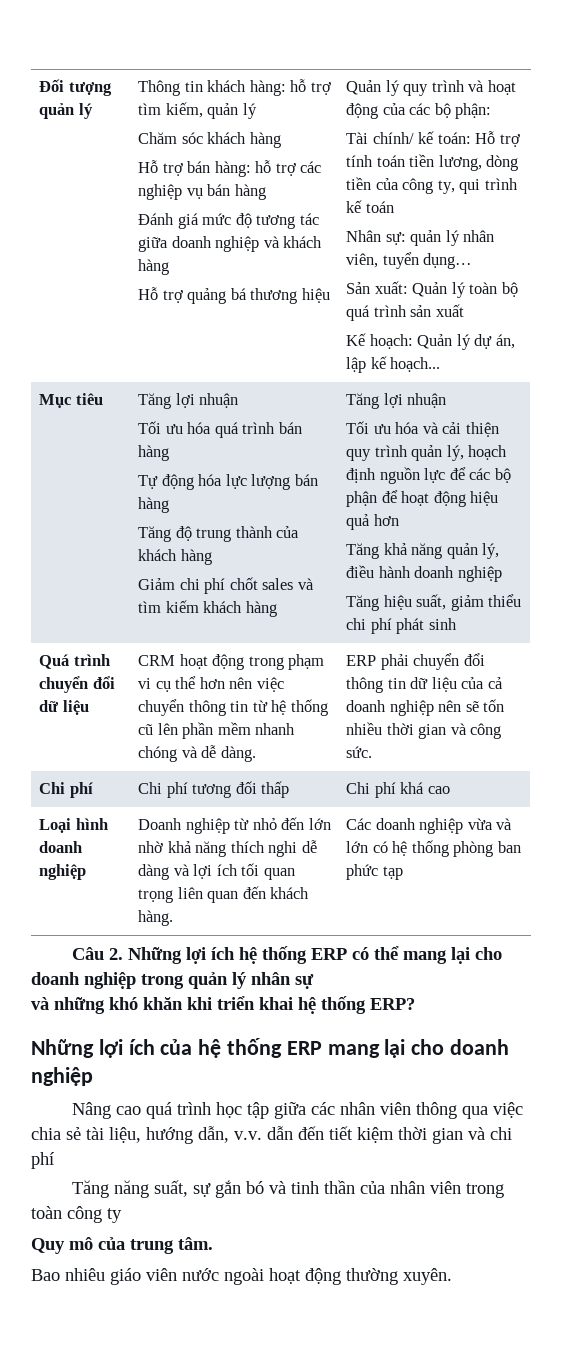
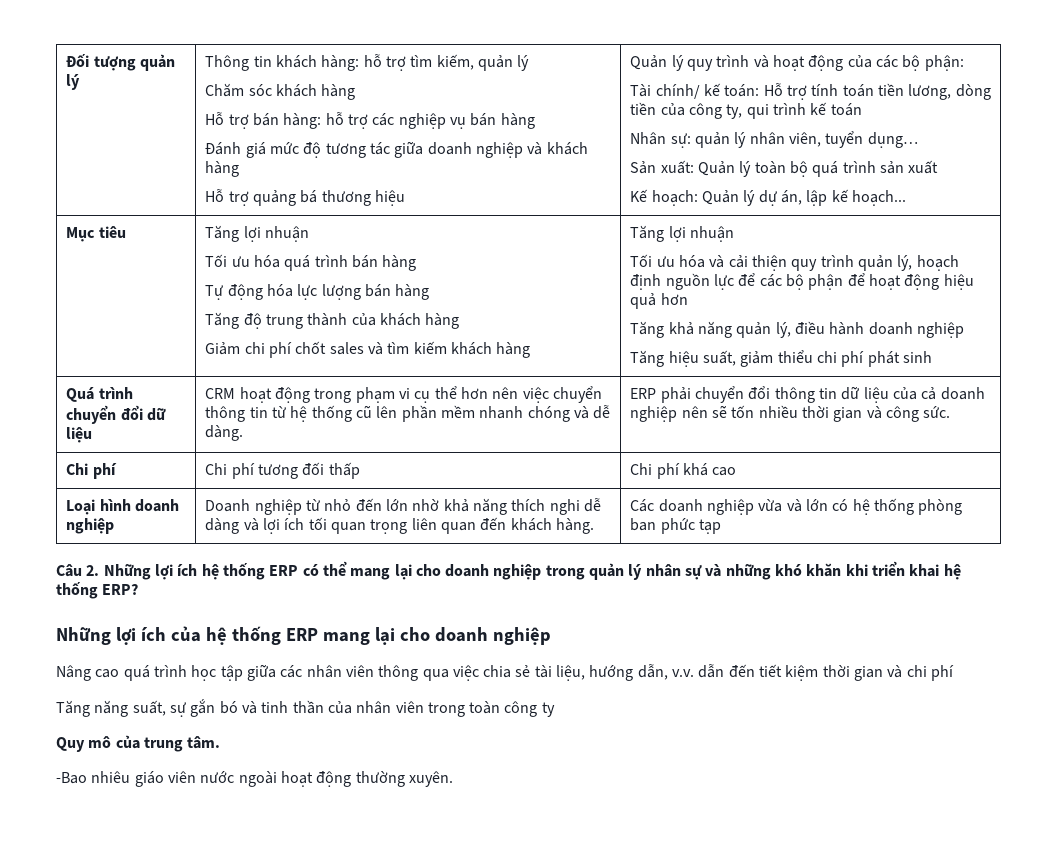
- Câu 2. Những lợi ích hệ thống ERP có thể mang lại cho doanh nghiệp trong quản lý nhân sự
- và những khó khăn khi triển khai hệ thống ERP?
+ Câu 2. Những lợi ích hệ thống ERP có thể mang lại cho doanh nghiệp trong quản lý nhân sự và những khó khăn khi triển khai hệ thống ERP?
- Bao nhiêu giáo viên nước ngoài hoạt động thường xuyên.
+ -Bao nhiêu giáo viên nước ngoài hoạt động thường xuyên.

